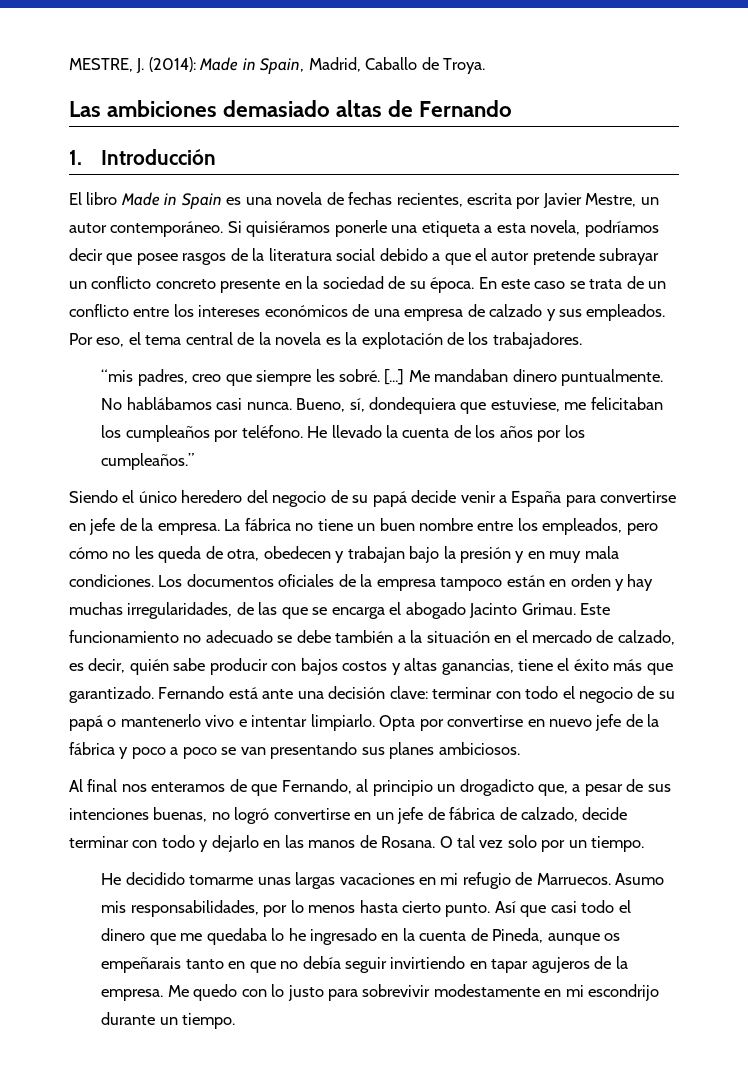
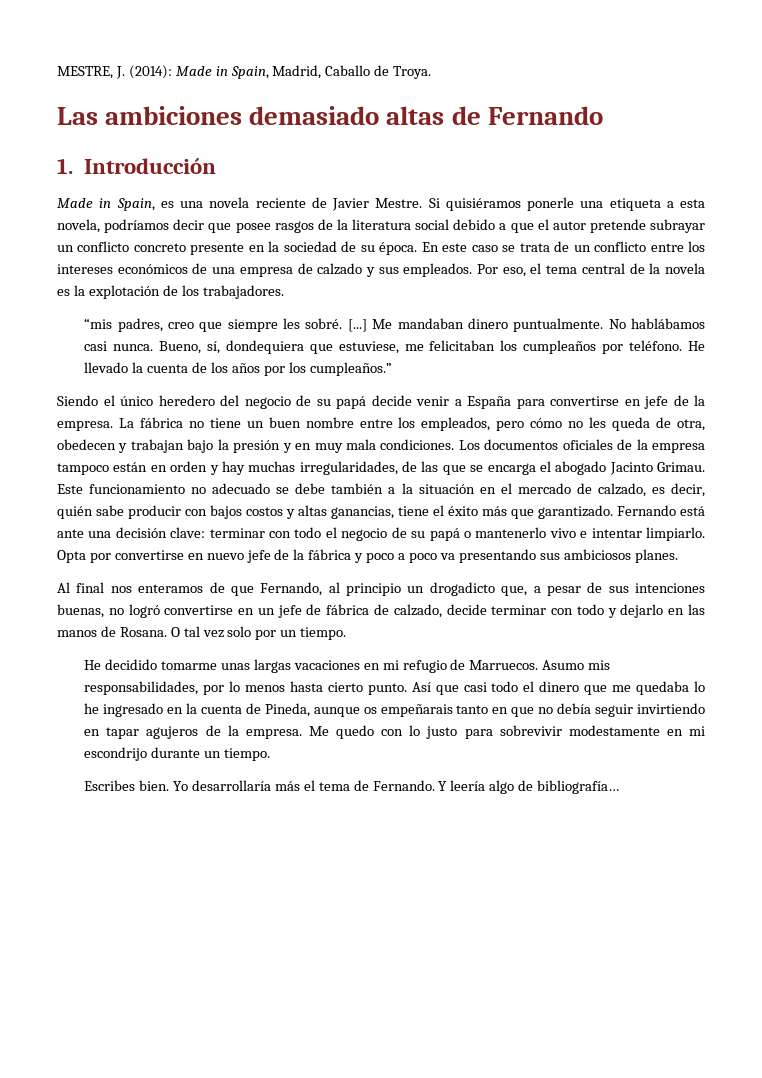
- El libro Made in Spain es una novela de fechas recientes, escrita por Javier Mestre, un autor contemporáneo.
+ Made in Spain, es una novela reciente de Javier Mestre.
- Opta por convertirse en nuevo jefe de la fábrica y poco a poco se van presentando sus planes ambiciosos.
+ Opta por convertirse en nuevo jefe de la fábrica y poco a poco va presentando sus ambiciosos planes.
+ Escribes bien. Yo desarrollaría más el tema de Fernando. Y leería algo de bibliografía…

